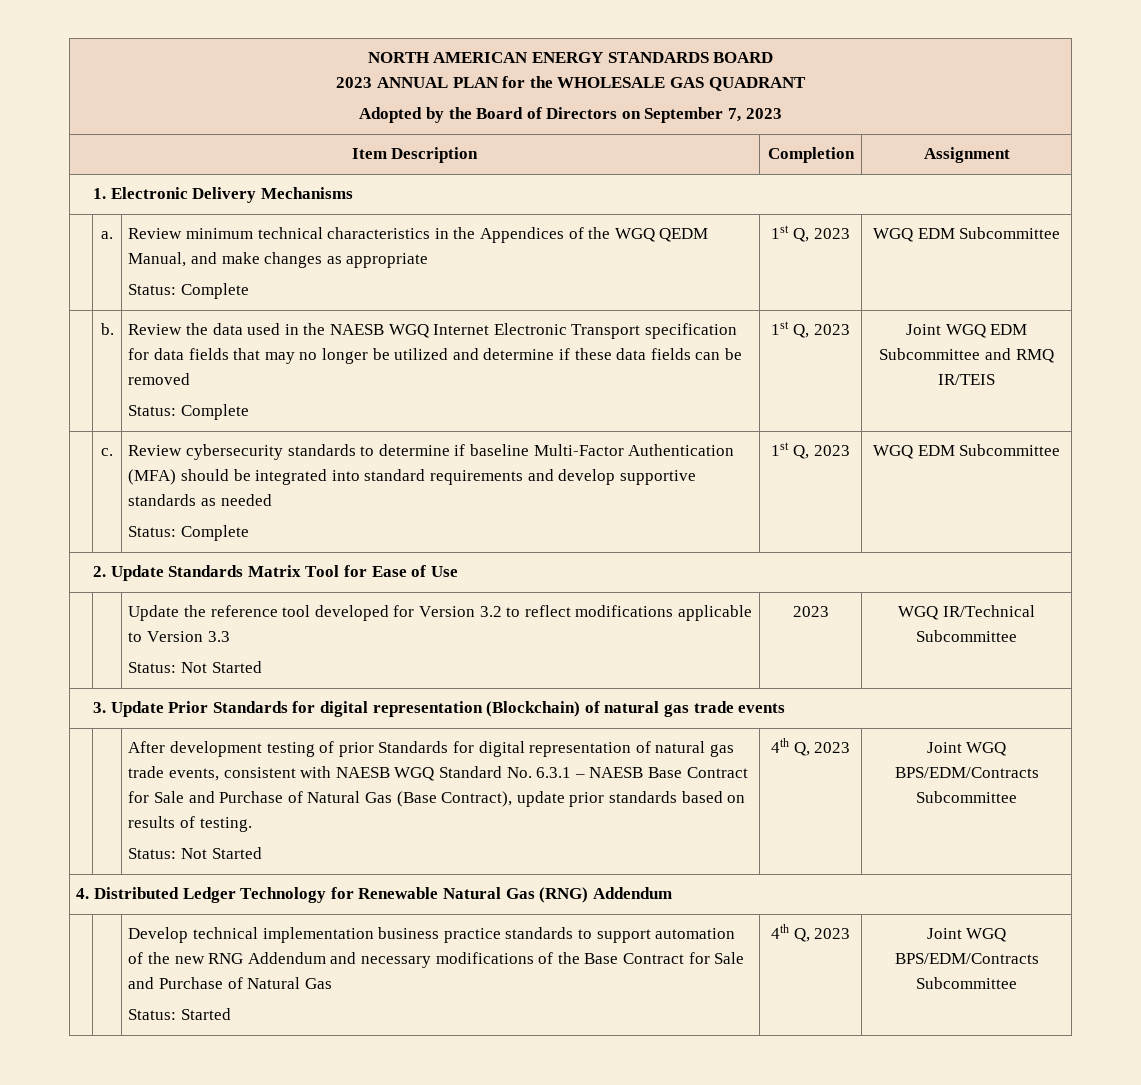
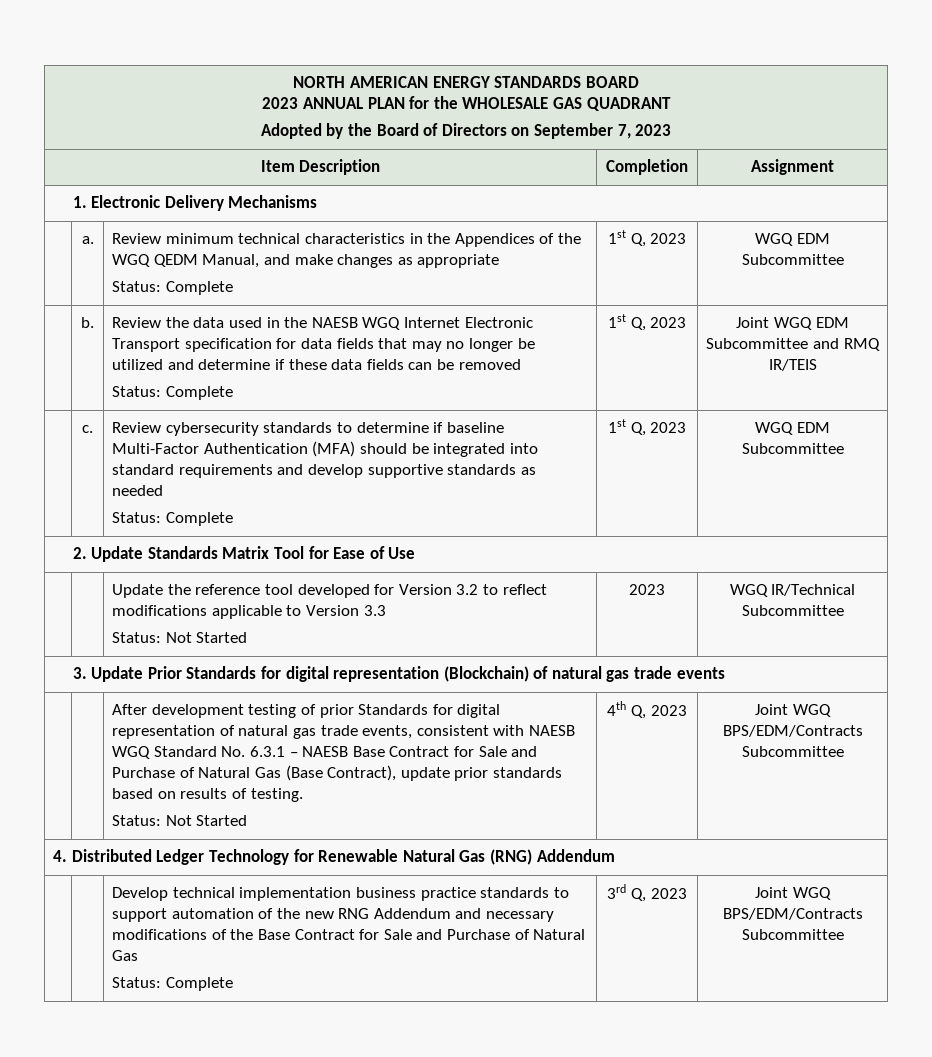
  | | Develop technical implementation business practice standards to support automation of the new RNG Addendum and necessary modifications of the Base Contract for Sale and Purchase of Natural Gas
- Status: Started | 4th Q, 2023 | Joint WGQ BPS/EDM/Contracts Subcommittee
+ Status: Complete | 3rd Q, 2023 | Joint WGQ BPS/EDM/Contracts Subcommittee

